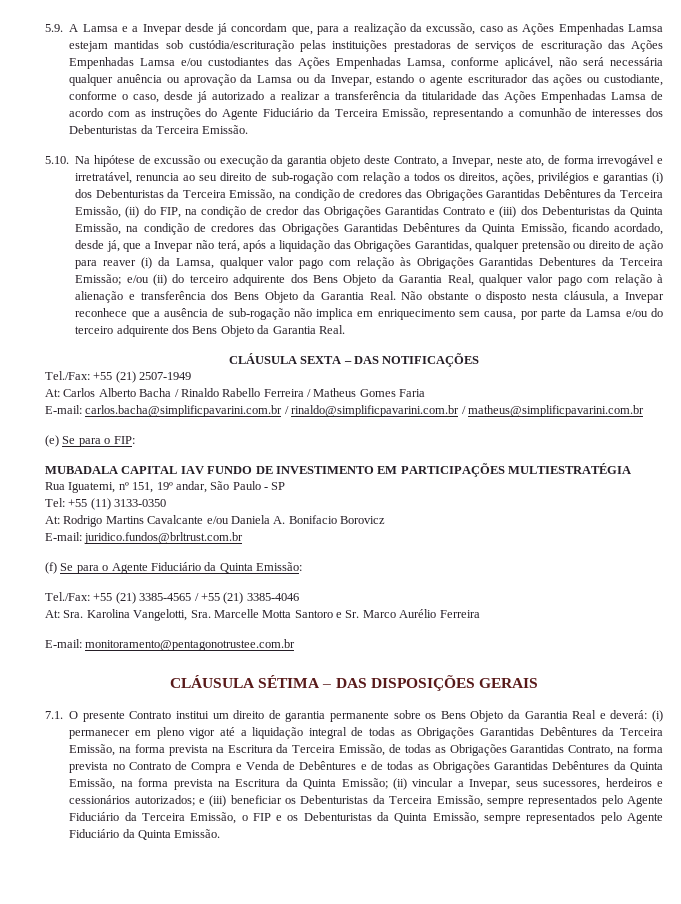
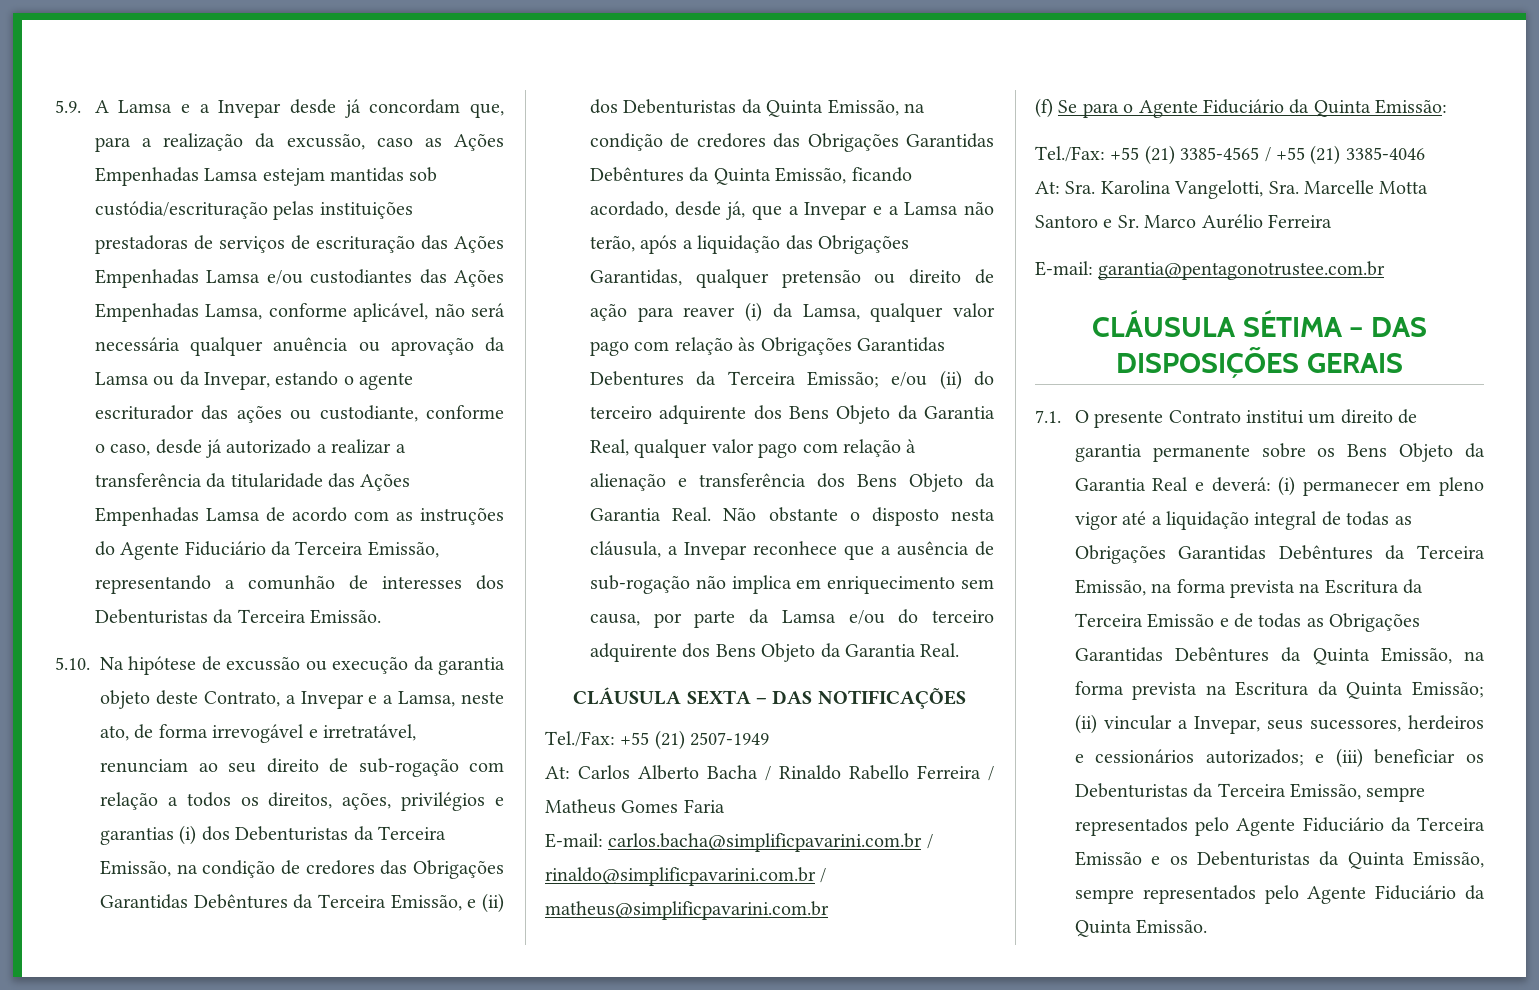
- 5.10. Na hipótese de excussão ou execução da garantia objeto deste Contrato, a Invepar, neste ato, de forma irrevogável e irretratável, renuncia ao seu direito de sub-rogação com relação a todos os direitos, ações, privilégios e garantias (i) dos Debenturistas da Terceira Emissão, na condição de credores das Obrigações Garantidas Debêntures da Terceira Emissão, (ii) do FIP, na condição de credor das Obrigações Garantidas Contrato e (iii) dos Debenturistas da Quinta Emissão, na condição de credores das Obrigações Garantidas Debêntures da Quinta Emissão, ficando acordado, desde já, que a Invepar não terá, após a liquidação das Obrigações Garantidas, qualquer pretensão ou direito de ação para reaver (i) da Lamsa, qualquer valor pago com relação às Obrigações Garantidas Debentures da Terceira Emissão;
+ 5.10. Na hipótese de excussão ou execução da garantia objeto deste Contrato, a Invepar e a Lamsa, neste ato, de forma irrevogável e irretratável, renunciam ao seu direito de sub-rogação com relação a todos os direitos, ações, privilégios e garantias (i) dos Debenturistas da Terceira Emissão, na condição de credores das Obrigações Garantidas Debêntures da Terceira Emissão, e (ii) dos Debenturistas da Quinta Emissão, na condição de credores das Obrigações Garantidas Debêntures da Quinta Emissão, ficando acordado, desde já, que a Invepar e a Lamsa não terão, após a liquidação das Obrigações Garantidas, qualquer pretensão ou direito de ação para reaver (i) da Lamsa, qualquer valor pago com relação às Obrigações Garantidas Debentures da Terceira Emissão;
- (e) Se para o FIP:
- MUBADALA CAPITAL IAV FUNDO DE INVESTIMENTO EM PARTICIPAÇÕES MULTIESTRATÉGIA
- Rua Iguatemi, nº 151, 19º andar, São Paulo - SP
- Tel: +55 (11) 3133-0350
- At: Rodrigo Martins Cavalcante e/ou Daniela A. Bonifacio Borovicz
- E-mail: juridico.fundos@brltrust.com.br
- E-mail: monitoramento@pentagonotrustee.com.br
+ E-mail: garantia@pentagonotrustee.com.br
- (i) permanecer em pleno vigor até a liquidação integral de todas as Obrigações Garantidas Debêntures da Terceira Emissão, na forma prevista na Escritura da Terceira Emissão, de todas as Obrigações Garantidas Contrato, na forma prevista no Contrato de Compra e Venda de Debêntures e de todas as Obrigações Garantidas Debêntures da Quinta Emissão, na forma prevista na Escritura da Quinta Emissão;
+ (i) permanecer em pleno vigor até a liquidação integral de todas as Obrigações Garantidas Debêntures da Terceira Emissão, na forma prevista na Escritura da Terceira Emissão e de todas as Obrigações Garantidas Debêntures da Quinta Emissão, na forma prevista na Escritura da Quinta Emissão;
- e (iii) beneficiar os Debenturistas da Terceira Emissão, sempre representados pelo Agente Fiduciário da Terceira Emissão, o FIP e os Debenturistas da Quinta Emissão, sempre representados pelo Agente Fiduciário da Quinta Emissão.
+ e (iii) beneficiar os Debenturistas da Terceira Emissão, sempre representados pelo Agente Fiduciário da Terceira Emissão e os Debenturistas da Quinta Emissão, sempre representados pelo Agente Fiduciário da Quinta Emissão.

